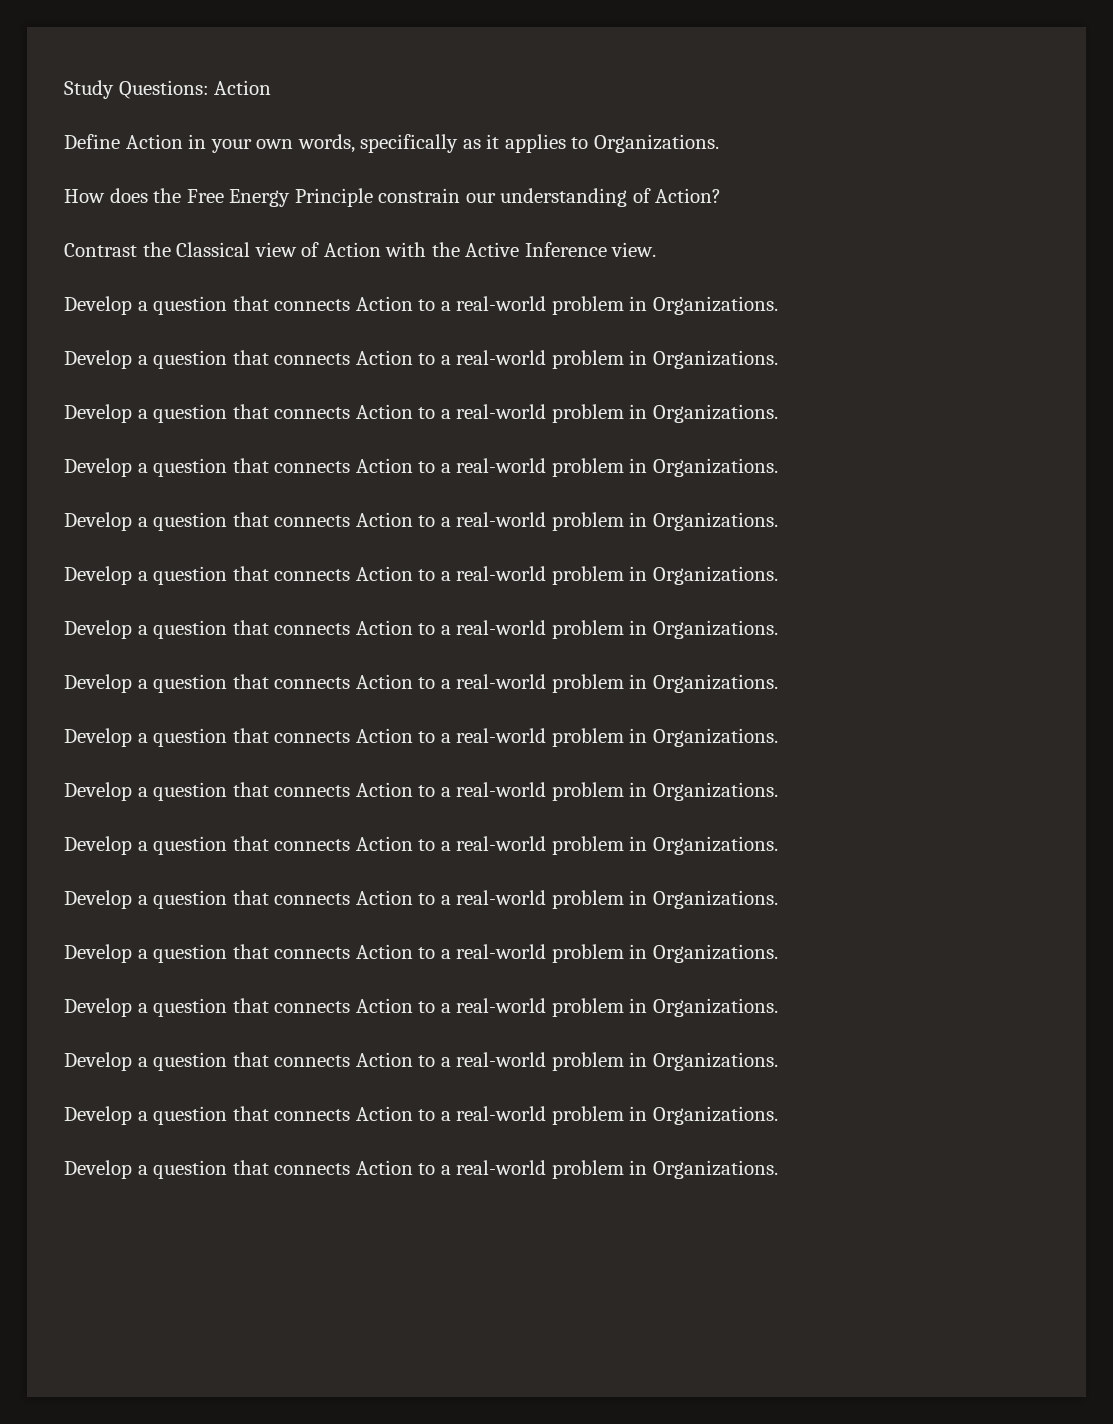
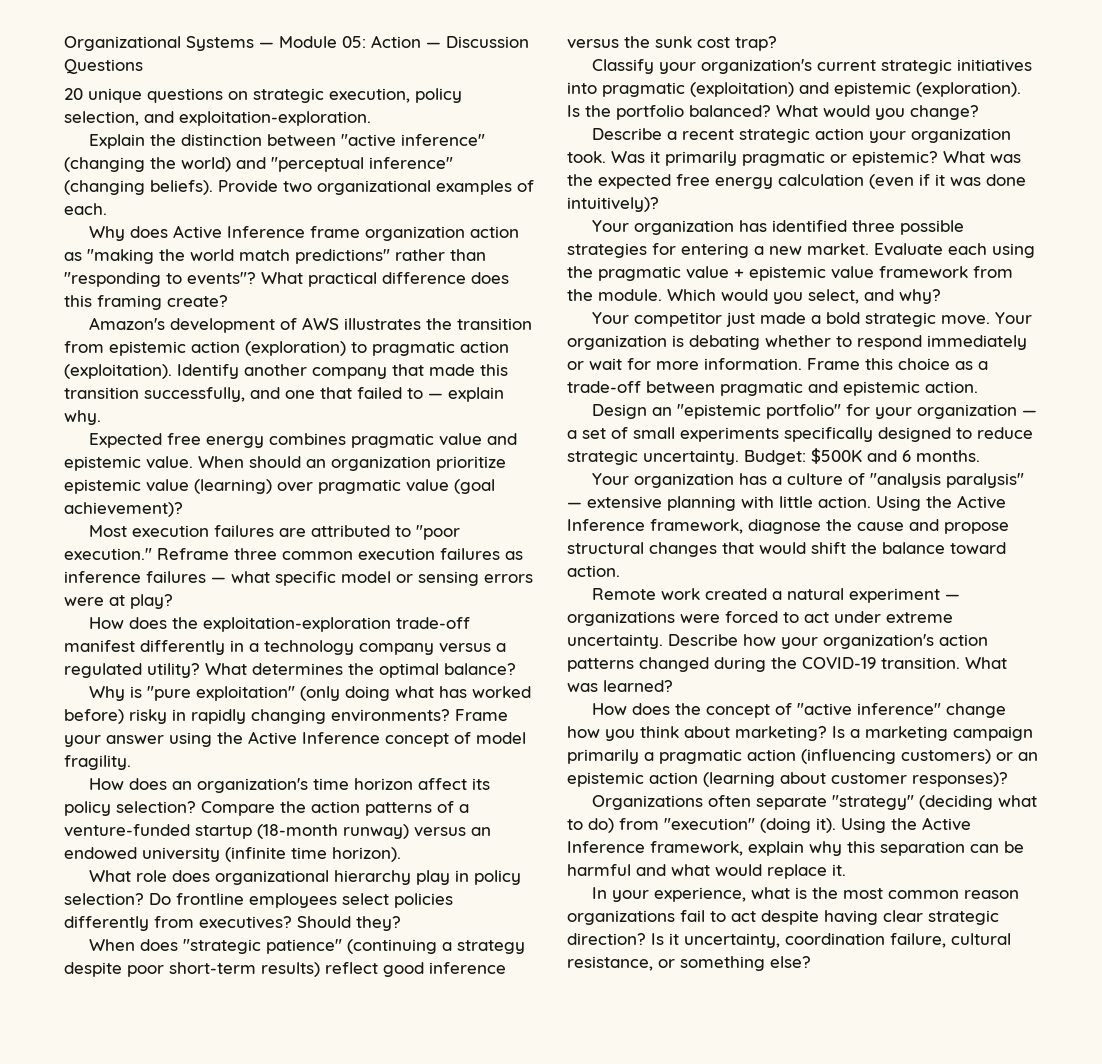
- Study Questions: Action
- Define Action in your own words, specifically as it applies to Organizations.
- How does the Free Energy Principle constrain our understanding of Action?
- Contrast the Classical view of Action with the Active Inference view.
- Develop a question that connects Action to a real-world problem in Organizations.
- Develop a question that connects Action to a real-world problem in Organizations.
- Develop a question that connects Action to a real-world problem in Organizations.
- Develop a question that connects Action to a real-world problem in Organizations.
- Develop a question that connects Action to a real-world problem in Organizations.
- Develop a question that connects Action to a real-world problem in Organizations.
- Develop a question that connects Action to a real-world problem in Organizations.
- Develop a question that connects Action to a real-world problem in Organizations.
- Develop a question that connects Action to a real-world problem in Organizations.
- Develop a question that connects Action to a real-world problem in Organizations.
- Develop a question that connects Action to a real-world problem in Organizations.
- Develop a question that connects Action to a real-world problem in Organizations.
- Develop a question that connects Action to a real-world problem in Organizations.
- Develop a question that connects Action to a real-world problem in Organizations.
- Develop a question that connects Action to a real-world problem in Organizations.
- Develop a question that connects Action to a real-world problem in Organizations.
- Develop a question that connects Action to a real-world problem in Organizations.
+ Organizational Systems — Module 05: Action — Discussion Questions
+ 20 unique questions on strategic execution, policy selection, and exploitation-exploration.
+ Explain the distinction between "active inference" (changing the world) and "perceptual inference" (changing beliefs). Provide two organizational examples of each.
+ Why does Active Inference frame organization action as "making the world match predictions" rather than "responding to events"? What practical difference does this framing create?
+ Amazon's development of AWS illustrates the transition from epistemic action (exploration) to pragmatic action (exploitation). Identify another company that made this transition successfully, and one that failed to — explain why.
+ Expected free energy combines pragmatic value and epistemic value. When should an organization prioritize epistemic value (learning) over pragmatic value (goal achievement)?
+ Most execution failures are attributed to "poor execution." Reframe three common execution failures as inference failures — what specific model or sensing errors were at play?
+ How does the exploitation-exploration trade-off manifest differently in a technology company versus a regulated utility? What determines the optimal balance?
+ Why is "pure exploitation" (only doing what has worked before) risky in rapidly changing environments? Frame your answer using the Active Inference concept of model fragility.
+ How does an organization's time horizon affect its policy selection? Compare the action patterns of a venture-funded startup (18-month runway) versus an endowed university (infinite time horizon).
+ What role does organizational hierarchy play in policy selection? Do frontline employees select policies differently from executives? Should they?
+ When does "strategic patience" (continuing a strategy despite poor short-term results) reflect good inference versus the sunk cost trap?
+ Classify your organization's current strategic initiatives into pragmatic (exploitation) and epistemic (exploration). Is the portfolio balanced? What would you change?
+ Describe a recent strategic action your organization took. Was it primarily pragmatic or epistemic? What was the expected free energy calculation (even if it was done intuitively)?
+ Your organization has identified three possible strategies for entering a new market. Evaluate each using the pragmatic value + epistemic value framework from the module. Which would you select, and why?
+ Your competitor just made a bold strategic move. Your organization is debating whether to respond immediately or wait for more information. Frame this choice as a trade-off between pragmatic and epistemic action.
+ Design an "epistemic portfolio" for your organization — a set of small experiments specifically designed to reduce strategic uncertainty. Budget: $500K and 6 months.
+ Your organization has a culture of "analysis paralysis" — extensive planning with little action. Using the Active Inference framework, diagnose the cause and propose structural changes that would shift the balance toward action.
+ Remote work created a natural experiment — organizations were forced to act under extreme uncertainty. Describe how your organization's action patterns changed during the COVID-19 transition. What was learned?
+ How does the concept of "active inference" change how you think about marketing? Is a marketing campaign primarily a pragmatic action (influencing customers) or an epistemic action (learning about customer responses)?
+ Organizations often separate "strategy" (deciding what to do) from "execution" (doing it). Using the Active Inference framework, explain why this separation can be harmful and what would replace it.
+ In your experience, what is the most common reason organizations fail to act despite having clear strategic direction? Is it uncertainty, coordination failure, cultural resistance, or something else?

